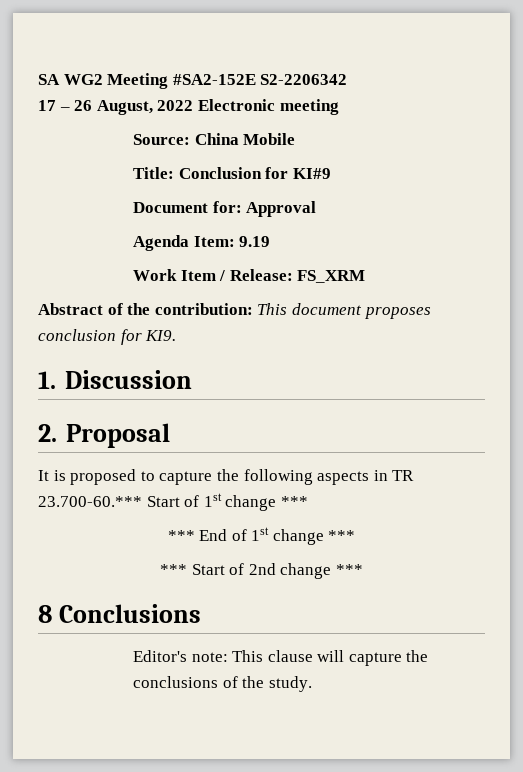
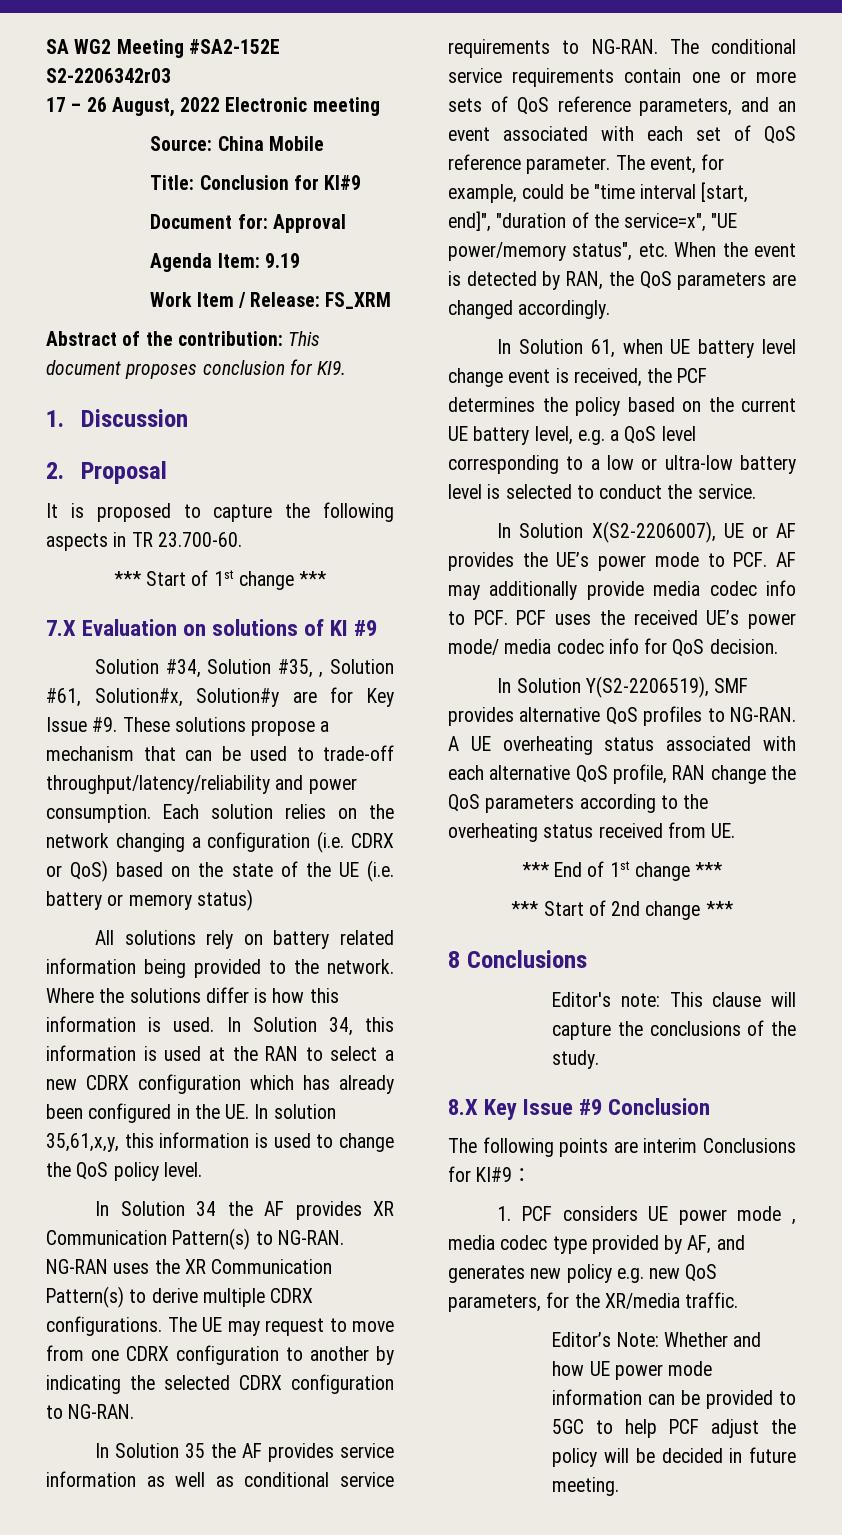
- SA WG2 Meeting #SA2-152E S2-2206342
+ SA WG2 Meeting #SA2-152E S2-2206342r03
- It is proposed to capture the following aspects in TR 23.700-60.*** Start of 1st change ***
+ It is proposed to capture the following aspects in TR 23.700-60.
+ *** Start of 1st change ***
+ 7.X Evaluation on solutions of KI #9
+ Solution #34, Solution #35, , Solution #61, Solution#x, Solution#y are for Key Issue #9. These solutions propose a mechanism that can be used to trade-off throughput/latency/reliability and power consumption. Each solution relies on the network changing a configuration (i.e. CDRX or QoS) based on the state of the UE (i.e. battery or memory status)
+ All solutions rely on battery related information being provided to the network. Where the solutions differ is how this information is used. In Solution 34, this information is used at the RAN to select a new CDRX configuration which has already been configured in the UE. In solution 35,61,x,y, this information is used to change the QoS policy level.
+ In Solution 34 the AF provides XR Communication Pattern(s) to NG-RAN. NG-RAN uses the XR Communication Pattern(s) to derive multiple CDRX configurations. The UE may request to move from one CDRX configuration to another by indicating the selected CDRX configuration to NG-RAN.
+ In Solution 35 the AF provides service information as well as conditional service requirements to NG-RAN. The conditional service requirements contain one or more sets of QoS reference parameters, and an event associated with each set of QoS reference parameter. The event, for example, could be "time interval [start, end]", "duration of the service=x", "UE power/memory status", etc. When the event is detected by RAN, the QoS parameters are changed accordingly.
+ In Solution 61, when UE battery level change event is received, the PCF determines the policy based on the current UE battery level, e.g. a QoS level corresponding to a low or ultra-low battery level is selected to conduct the service.
+ In Solution X(S2-2206007), UE or AF provides the UE’s power mode to PCF. AF may additionally provide media codec info to PCF. PCF uses the received UE’s power mode/ media codec info for QoS decision.
+ In Solution Y(S2-2206519), SMF provides alternative QoS profiles to NG-RAN. A UE overheating status associated with each alternative QoS profile, RAN change the QoS parameters according to the overheating status received from UE.
+ 8.X Key Issue #9 Conclusion
+ The following points are interim Conclusions for KI#9：
+ 1. PCF considers UE power mode , media codec type provided by AF, and generates new policy e.g. new QoS parameters, for the XR/media traffic.
+ Editor’s Note: Whether and how UE power mode information can be provided to 5GC to help PCF adjust the policy will be decided in future meeting.

